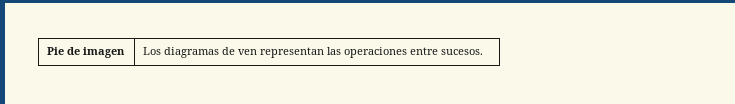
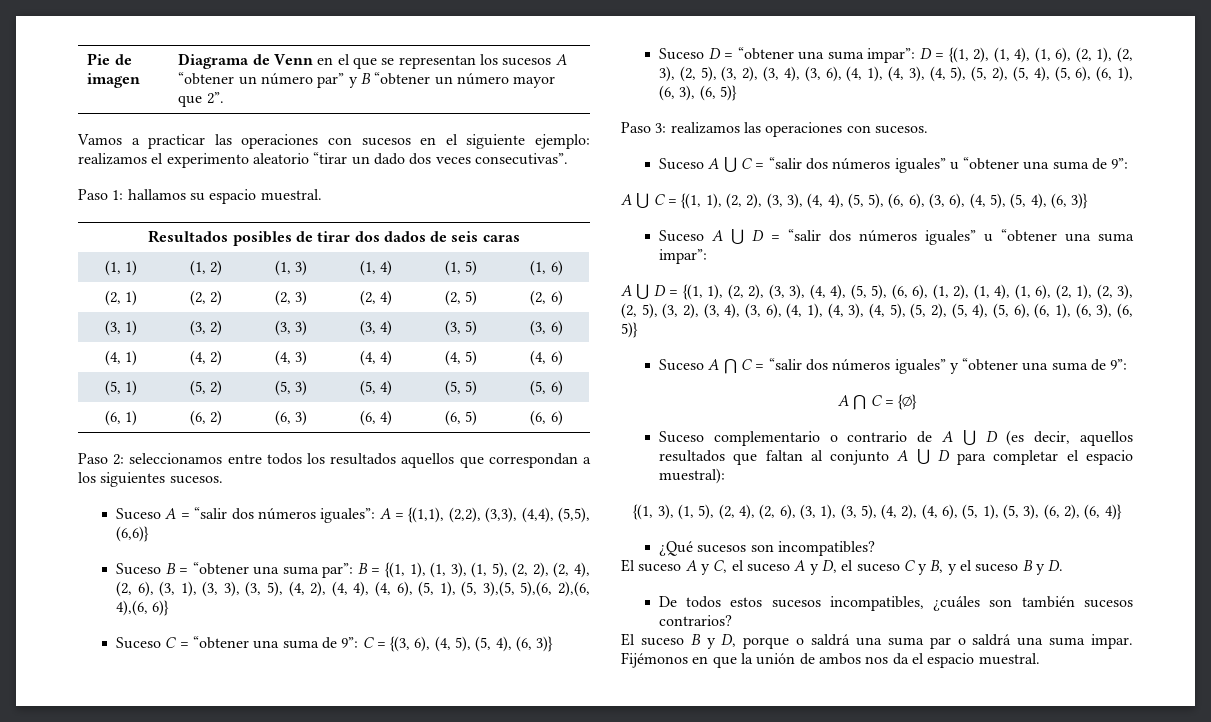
- Pie de imagen | Los diagramas de ven representan las operaciones entre sucesos.
+ Pie de imagen | Diagrama de Venn en el que se representan los sucesos A “obtener un número par” y B “obtener un número mayor que 2”.
+ Vamos a practicar las operaciones con sucesos en el siguiente ejemplo: realizamos el experimento aleatorio “tirar un dado dos veces consecutivas”.
+ Paso 1: hallamos su espacio muestral.
+ Resultados posibles de tirar dos dados de seis caras
+ (1, 1) | (1, 2) | (1, 3) | (1, 4) | (1, 5) | (1, 6)
+ (2, 1) | (2, 2) | (2, 3) | (2, 4) | (2, 5) | (2, 6)
+ (3, 1) | (3, 2) | (3, 3) | (3, 4) | (3, 5) | (3, 6)
+ (4, 1) | (4, 2) | (4, 3) | (4, 4) | (4, 5) | (4, 6)
+ (5, 1) | (5, 2) | (5, 3) | (5, 4) | (5, 5) | (5, 6)
+ (6, 1) | (6, 2) | (6, 3) | (6, 4) | (6, 5) | (6, 6)
+ Paso 2: seleccionamos entre todos los resultados aquellos que correspondan a los siguientes sucesos.
+ Suceso A = “salir dos números iguales”: A = {(1,1), (2,2), (3,3), (4,4), (5,5), (6,6)}
+ Suceso B = “obtener una suma par”: B = {(1, 1), (1, 3), (1, 5), (2, 2), (2, 4), (2, 6), (3, 1), (3, 3), (3, 5), (4, 2), (4, 4), (4, 6), (5, 1), (5, 3),(5, 5),(6, 2),(6, 4),(6, 6)}
+ Suceso C = “obtener una suma de 9”: C = {(3, 6), (4, 5), (5, 4), (6, 3)}
+ Suceso D = “obtener una suma impar”: D = {(1, 2), (1, 4), (1, 6), (2, 1), (2, 3), (2, 5), (3, 2), (3, 4), (3, 6), (4, 1), (4, 3), (4, 5), (5, 2), (5, 4), (5, 6), (6, 1), (6, 3), (6, 5)}
+ Paso 3: realizamos las operaciones con sucesos.
+ Suceso A ⋃ C = “salir dos números iguales” u “obtener una suma de 9”:
+ A ⋃ C = {(1, 1), (2, 2), (3, 3), (4, 4), (5, 5), (6, 6), (3, 6), (4, 5), (5, 4), (6, 3)}
+ Suceso A ⋃ D = “salir dos números iguales” u “obtener una suma impar”:
+ A ⋃ D = {(1, 1), (2, 2), (3, 3), (4, 4), (5, 5), (6, 6), (1, 2), (1, 4), (1, 6), (2, 1), (2, 3), (2, 5), (3, 2), (3, 4), (3, 6), (4, 1), (4, 3), (4, 5), (5, 2), (5, 4), (5, 6), (6, 1), (6, 3), (6, 5)}
+ Suceso A ⋂ C = “salir dos números iguales” y “obtener una suma de 9”:
+ A ⋂ C = {∅}
+ Suceso complementario o contrario de A ⋃ D (es decir, aquellos resultados que faltan al conjunto A ⋃ D para completar el espacio muestral):
+ {(1, 3), (1, 5), (2, 4), (2, 6), (3, 1), (3, 5), (4, 2), (4, 6), (5, 1), (5, 3), (6, 2), (6, 4)}
+ ¿Qué sucesos son incompatibles?
+ El suceso A y C, el suceso A y D, el suceso C y B, y el suceso B y D.
+ De todos estos sucesos incompatibles, ¿cuáles son también sucesos contrarios?
+ El suceso B y D, porque o saldrá una suma par o saldrá una suma impar. Fijémonos en que la unión de ambos nos da el espacio muestral.

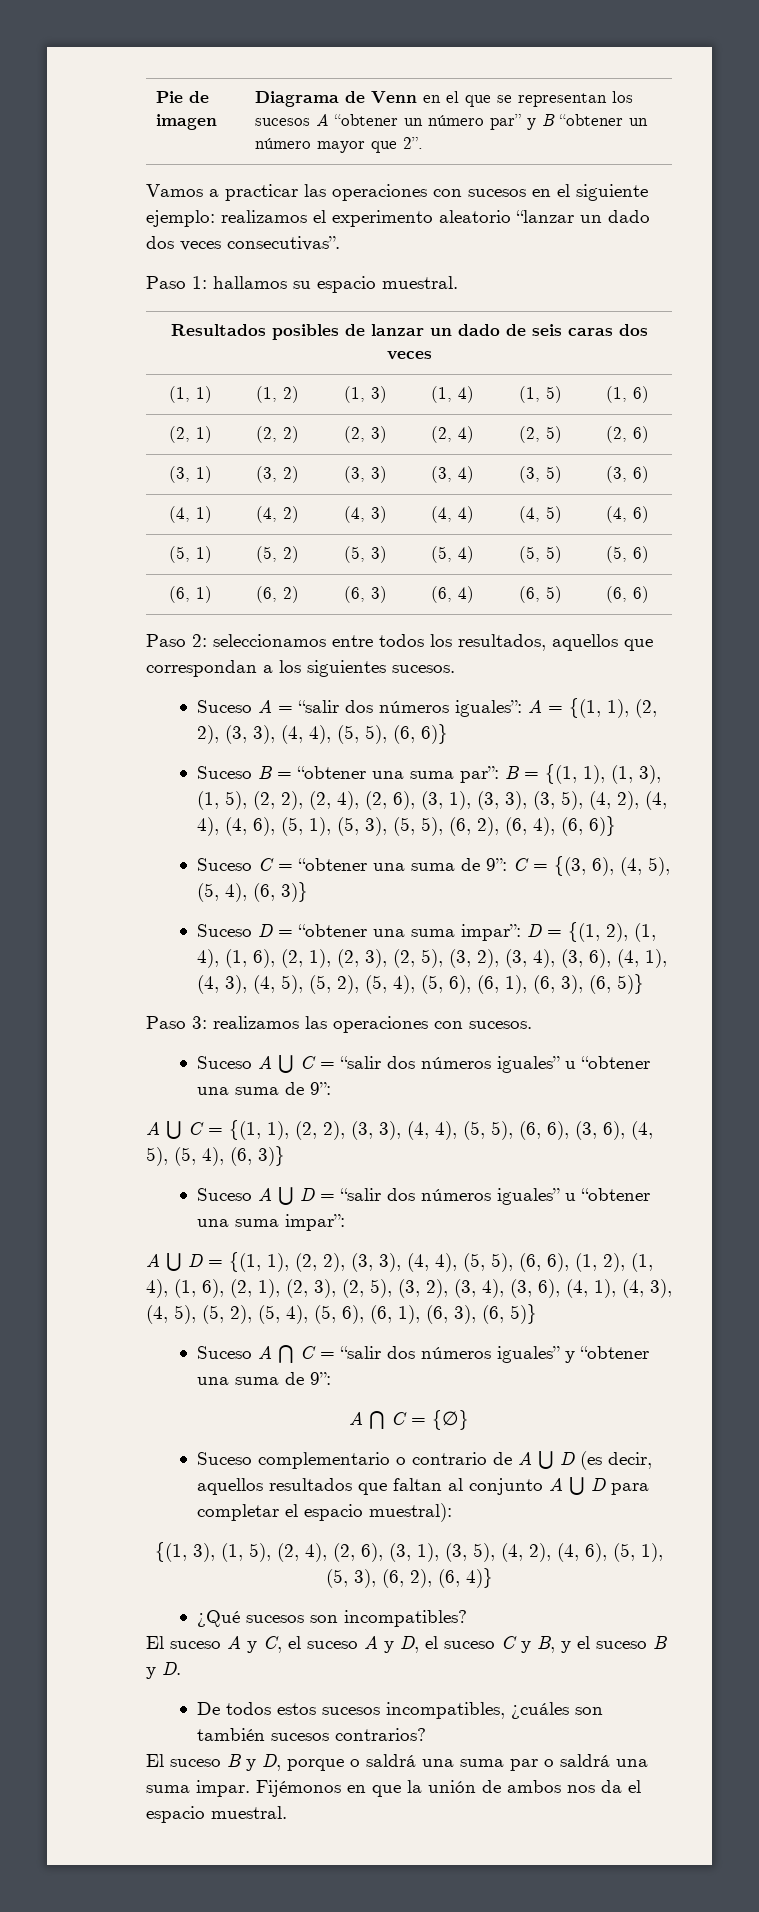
- Vamos a practicar las operaciones con sucesos en el siguiente ejemplo: realizamos el experimento aleatorio “tirar un dado dos veces consecutivas”.
+ Vamos a practicar las operaciones con sucesos en el siguiente ejemplo: realizamos el experimento aleatorio “lanzar un dado dos veces consecutivas”.
- Resultados posibles de tirar dos dados de seis caras
+ Resultados posibles de lanzar un dado de seis caras dos veces
- Paso 2: seleccionamos entre todos los resultados aquellos que correspondan a los siguientes sucesos.
+ Paso 2: seleccionamos entre todos los resultados, aquellos que correspondan a los siguientes sucesos.
- Suceso A = “salir dos números iguales”: A = {(1,1), (2,2), (3,3), (4,4), (5,5), (6,6)}
+ Suceso A = “salir dos números iguales”: A = {(1, 1), (2, 2), (3, 3), (4, 4), (5, 5), (6, 6)}
- Suceso B = “obtener una suma par”: B = {(1, 1), (1, 3), (1, 5), (2, 2), (2, 4), (2, 6), (3, 1), (3, 3), (3, 5), (4, 2), (4, 4), (4, 6), (5, 1), (5, 3),(5, 5),(6, 2),(6, 4),(6, 6)}
+ Suceso B = “obtener una suma par”: B = {(1, 1), (1, 3), (1, 5), (2, 2), (2, 4), (2, 6), (3, 1), (3, 3), (3, 5), (4, 2), (4, 4), (4, 6), (5, 1), (5, 3), (5, 5), (6, 2), (6, 4), (6, 6)}

